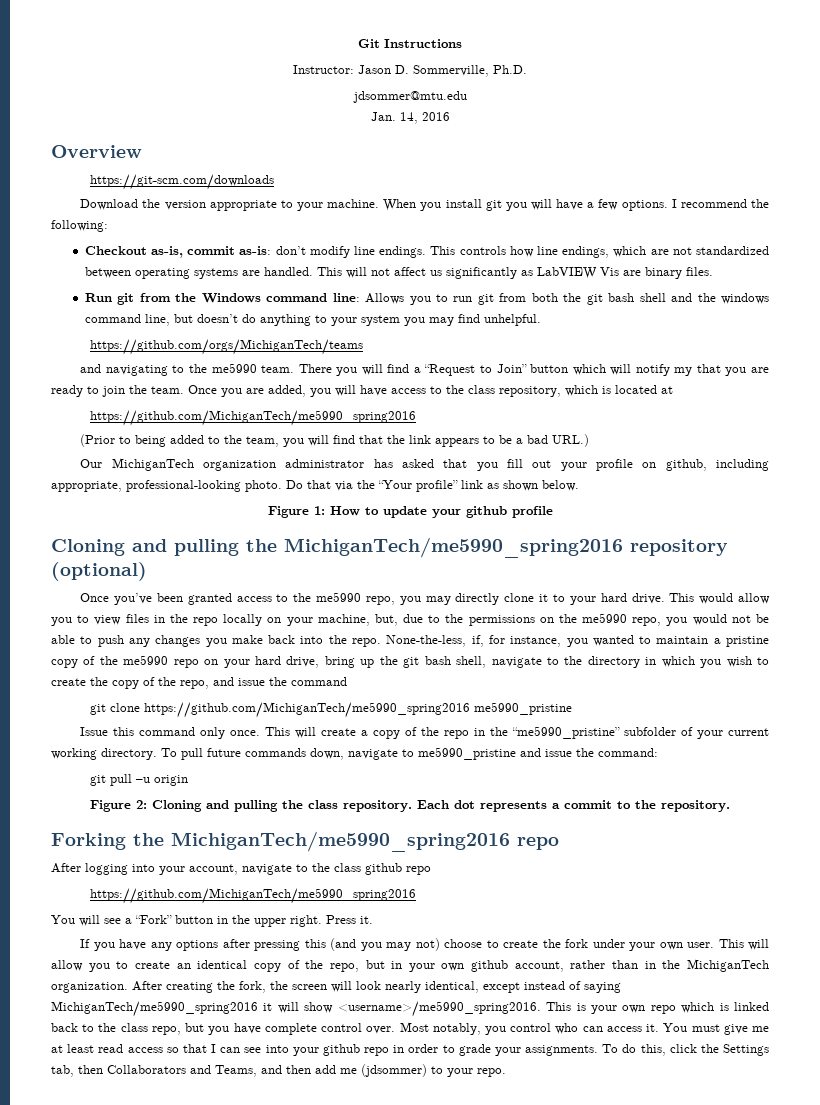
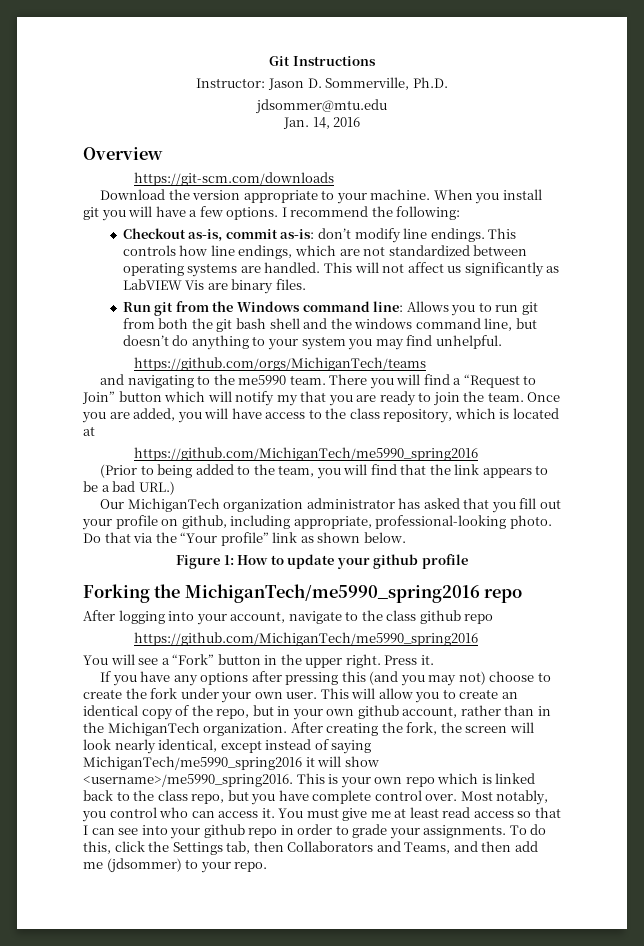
- Cloning and pulling the MichiganTech/me5990_spring2016 repository (optional)
- Once you’ve been granted access to the me5990 repo, you may directly clone it to your hard drive. This would allow you to view files in the repo locally on your machine, but, due to the permissions on the me5990 repo, you would not be able to push any changes you make back into the repo. None-the-less, if, for instance, you wanted to maintain a pristine copy of the me5990 repo on your hard drive, bring up the git bash shell, navigate to the directory in which you wish to create the copy of the repo, and issue the command
- git clone https://github.com/MichiganTech/me5990_spring2016 me5990_pristine
- Issue this command only once. This will create a copy of the repo in the “me5990_pristine” subfolder of your current working directory. To pull future commands down, navigate to me5990_pristine and issue the command:
- git pull –u origin
- Figure 2: Cloning and pulling the class repository. Each dot represents a commit to the repository.

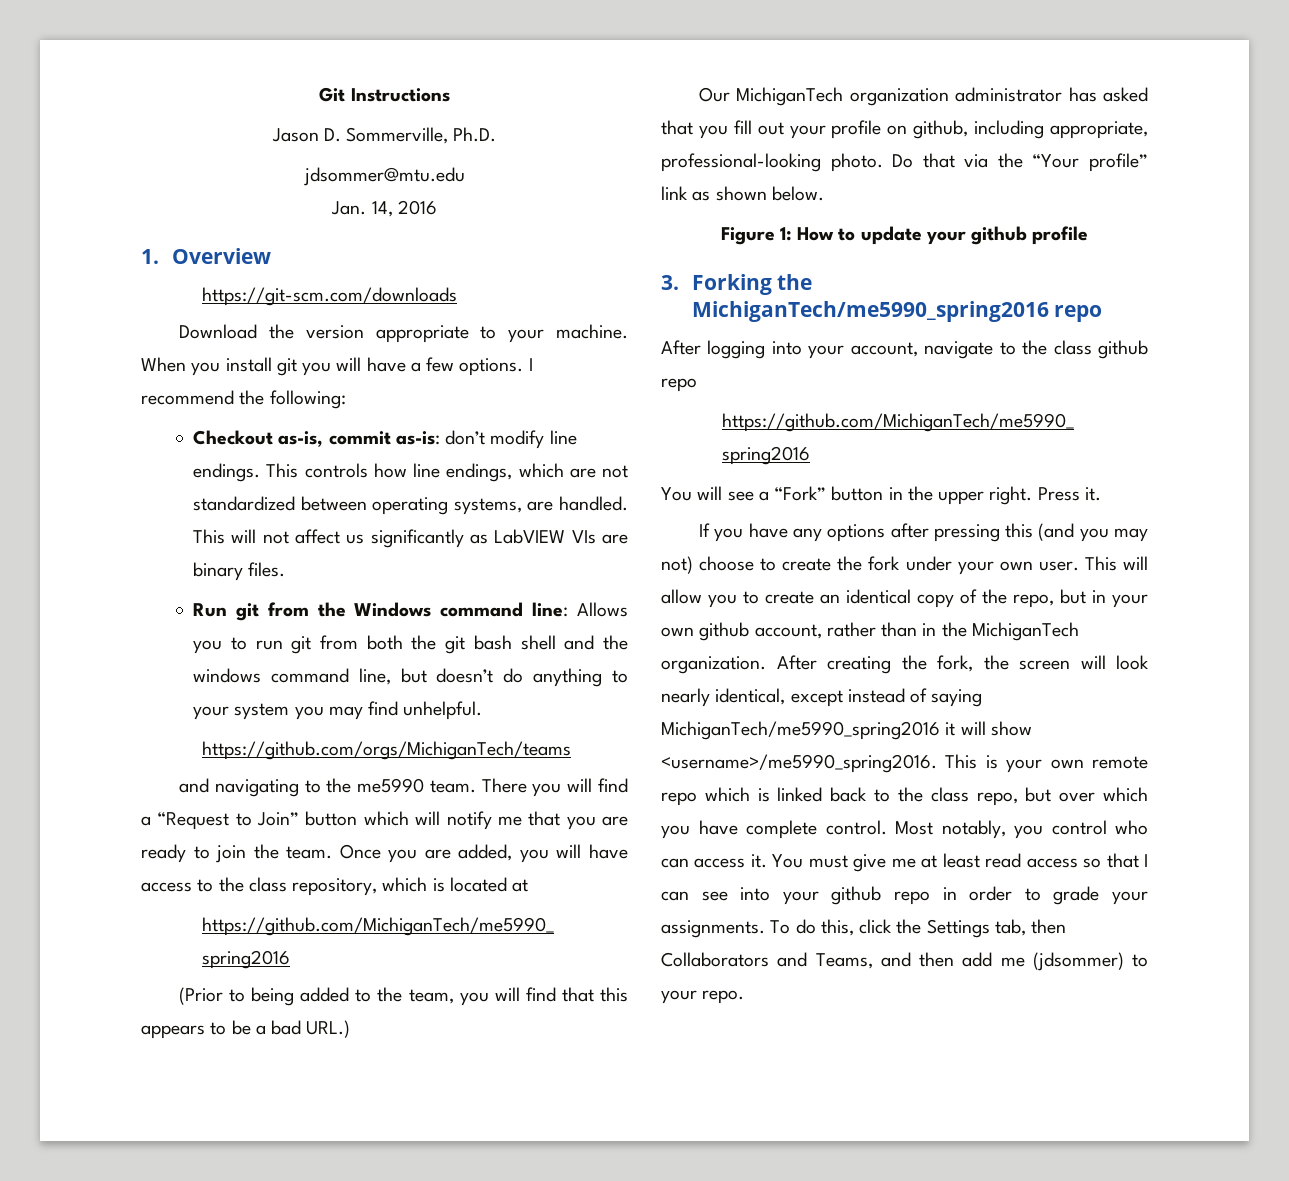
- Instructor: Jason D. Sommerville, Ph.D.
+ Jason D. Sommerville, Ph.D.
- Overview
+ 1. Overview
- This controls how line endings, which are not standardized between operating systems are handled.
+ This controls how line endings, which are not standardized between operating systems, are handled.
- This will not affect us significantly as LabVIEW Vis are binary files.
+ This will not affect us significantly as LabVIEW VIs are binary files.
- There you will find a “Request to Join” button which will notify my that you are ready to join the team.
+ There you will find a “Request to Join” button which will notify me that you are ready to join the team.
- (Prior to being added to the team, you will find that the link appears to be a bad URL.)
+ (Prior to being added to the team, you will find that this appears to be a bad URL.)
- Forking the MichiganTech/me5990_spring2016 repo
+ 3. Forking the MichiganTech/me5990_spring2016 repo
- This is your own repo which is linked back to the class repo, but you have complete control over.
+ This is your own remote repo which is linked back to the class repo, but over which you have complete control.

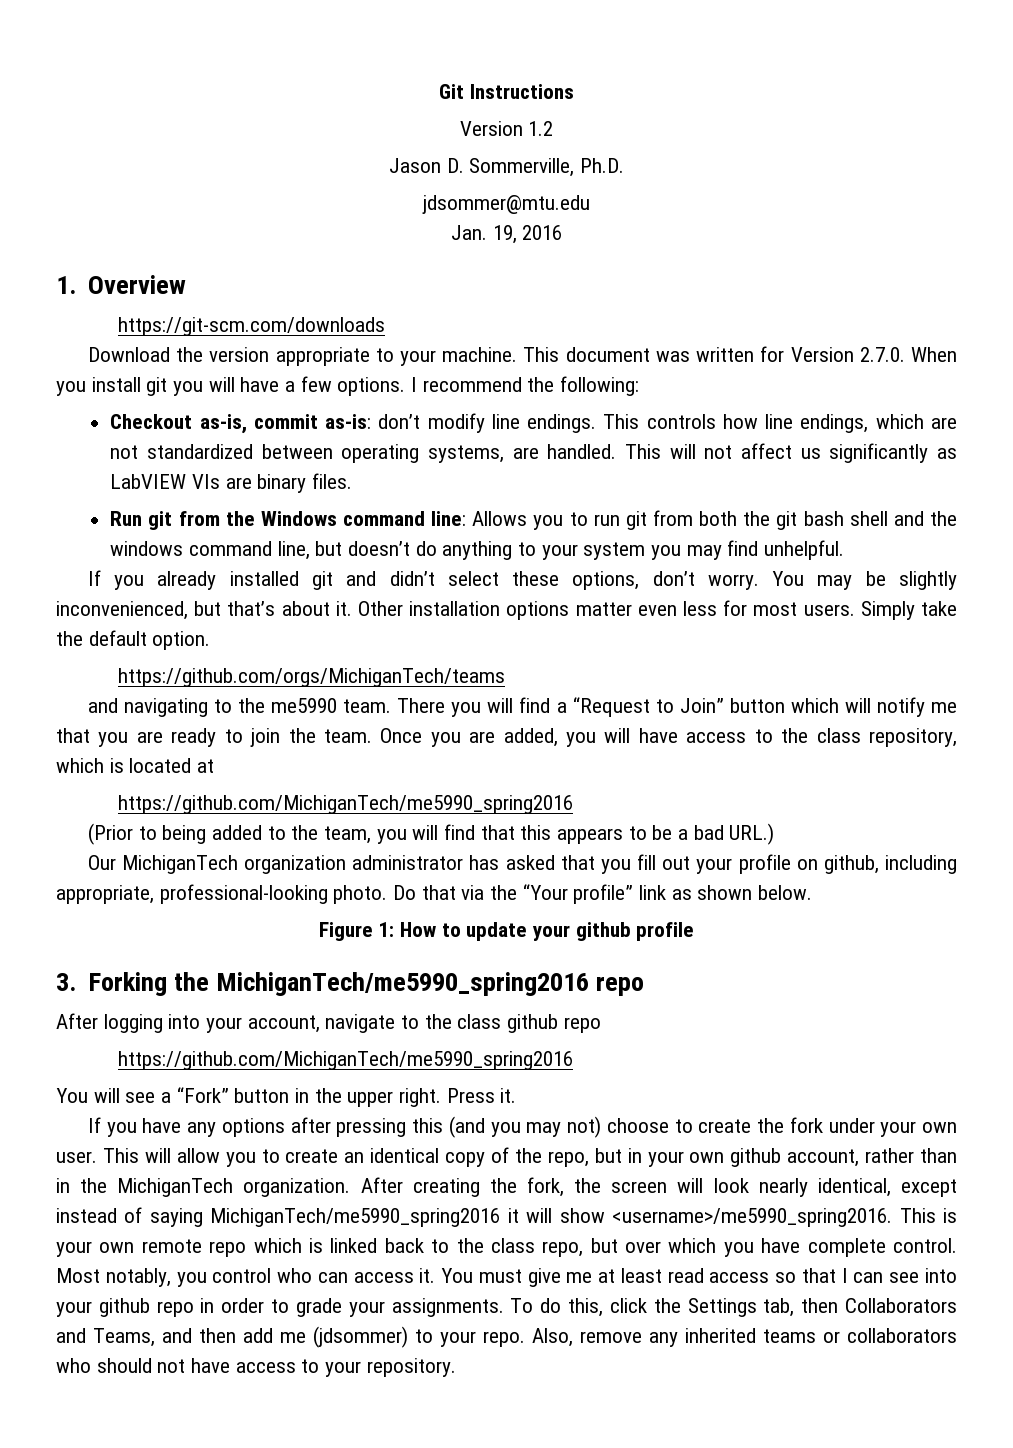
+ Version 1.2
- Jan. 14, 2016
+ Jan. 19, 2016
- When you install git you will have a few options.
+ This document was written for Version 2.7.0. When you install git you will have a few options.
+ If you already installed git and didn’t select these options, don’t worry. You may be slightly inconvenienced, but that’s about it. Other installation options matter even less for most users. Simply take the default option.
+ Also, remove any inherited teams or collaborators who should not have access to your repository.

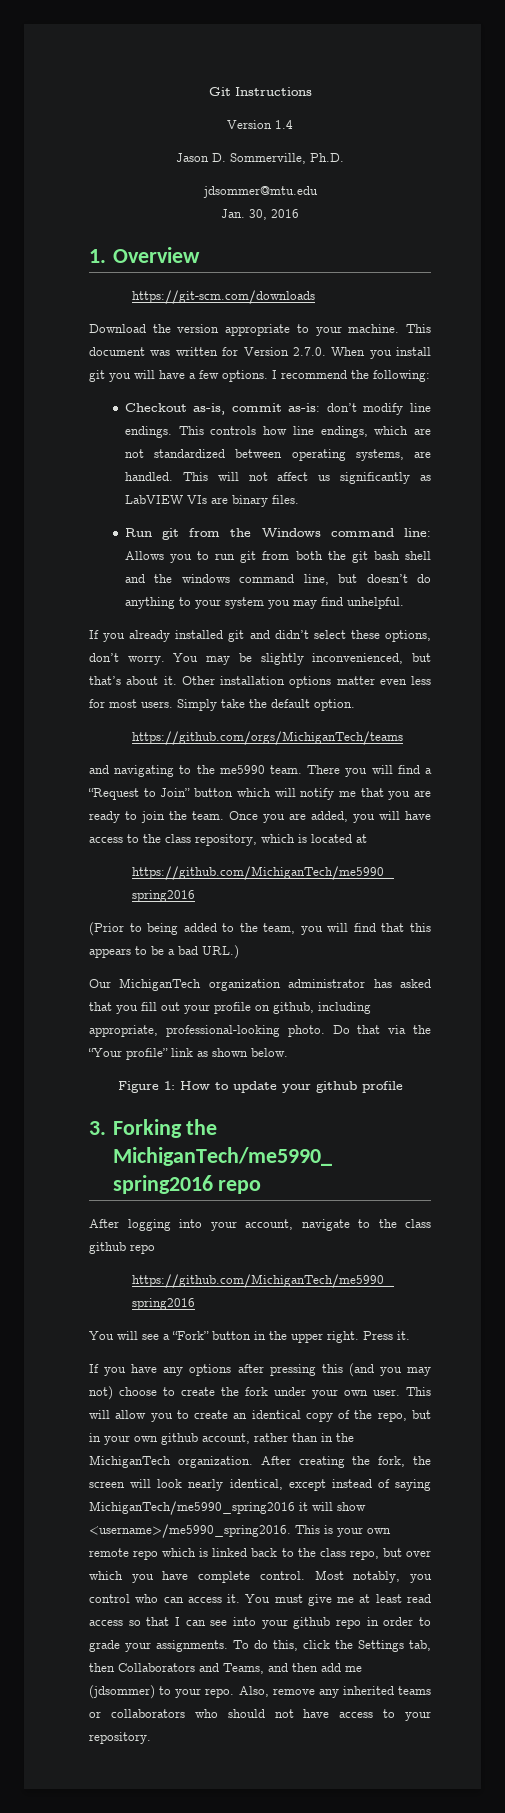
- Version 1.2
+ Version 1.4
- Jan. 19, 2016
+ Jan. 30, 2016

